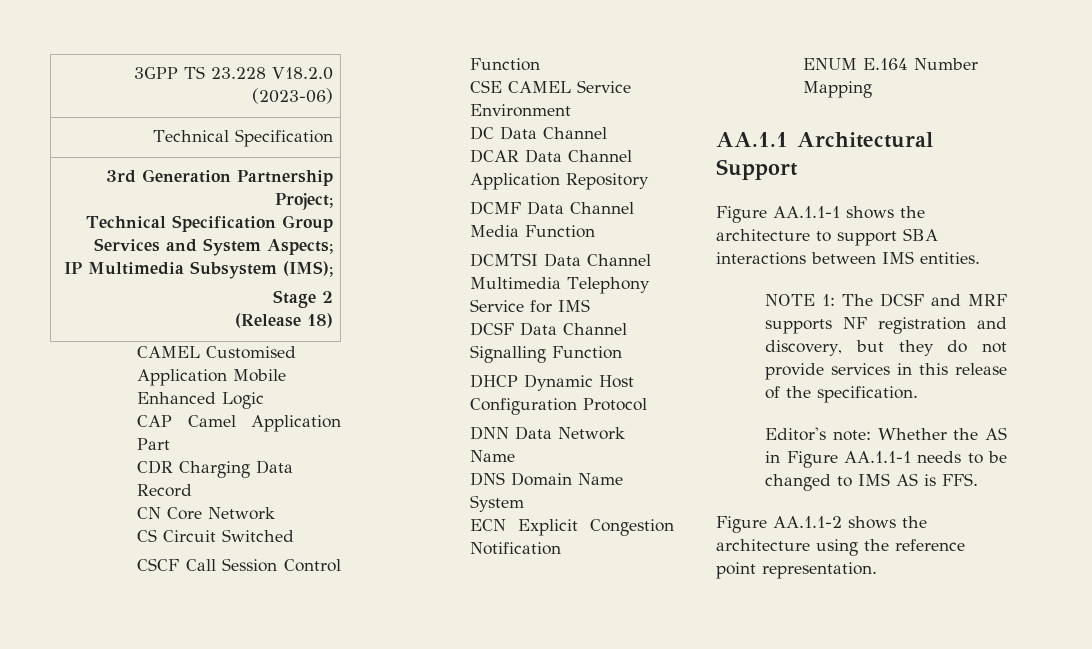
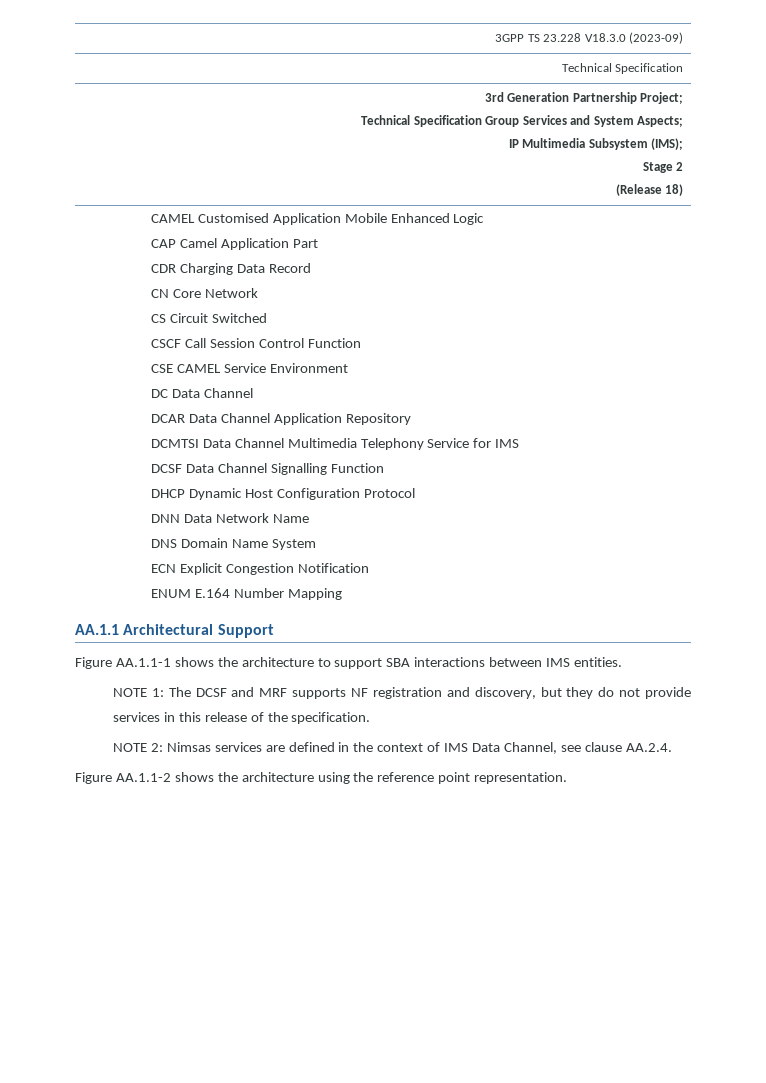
- 3GPP TS 23.228 V18.2.0 (2023-06)
+ 3GPP TS 23.228 V18.3.0 (2023-09)
- DCMF Data Channel Media Function
- Editor's note: Whether the AS in Figure AA.1.1-1 needs to be changed to IMS AS is FFS.
+ NOTE 2: Nimsas services are defined in the context of IMS Data Channel, see clause AA.2.4.

